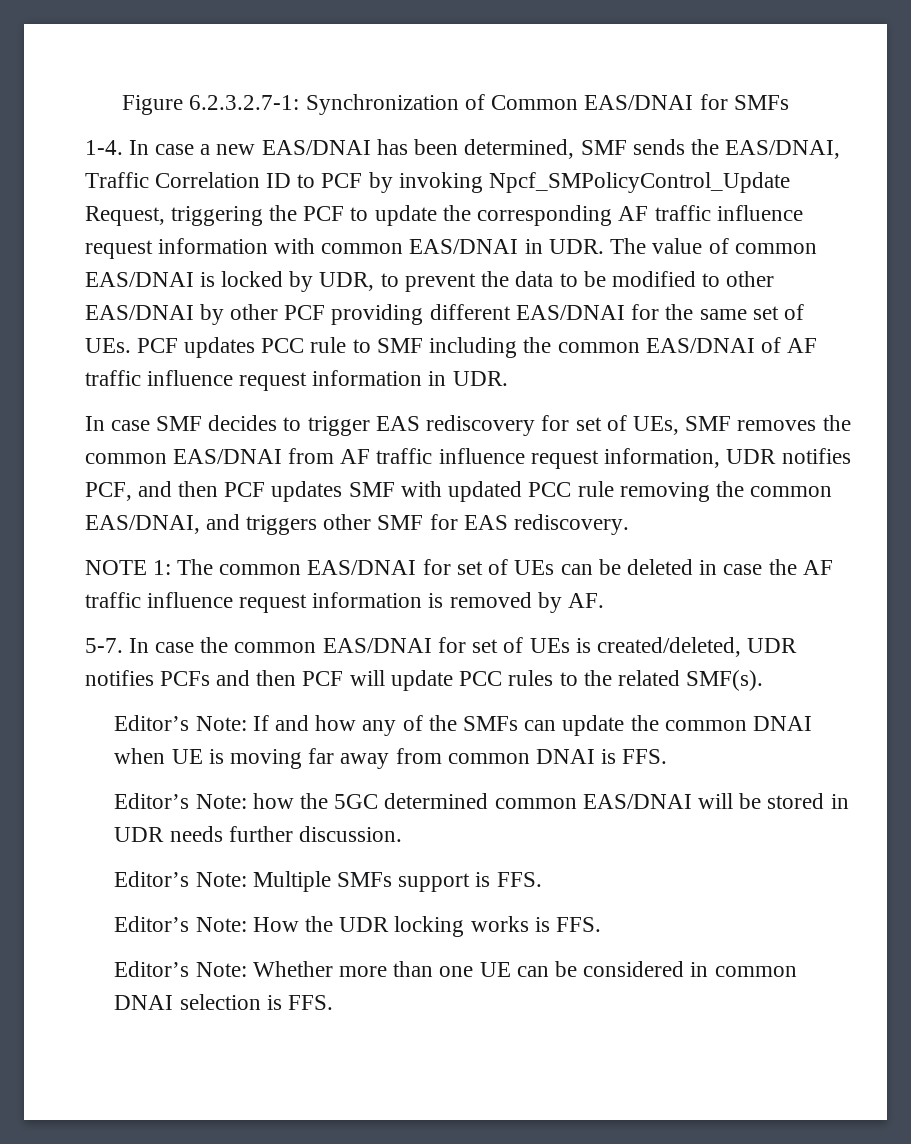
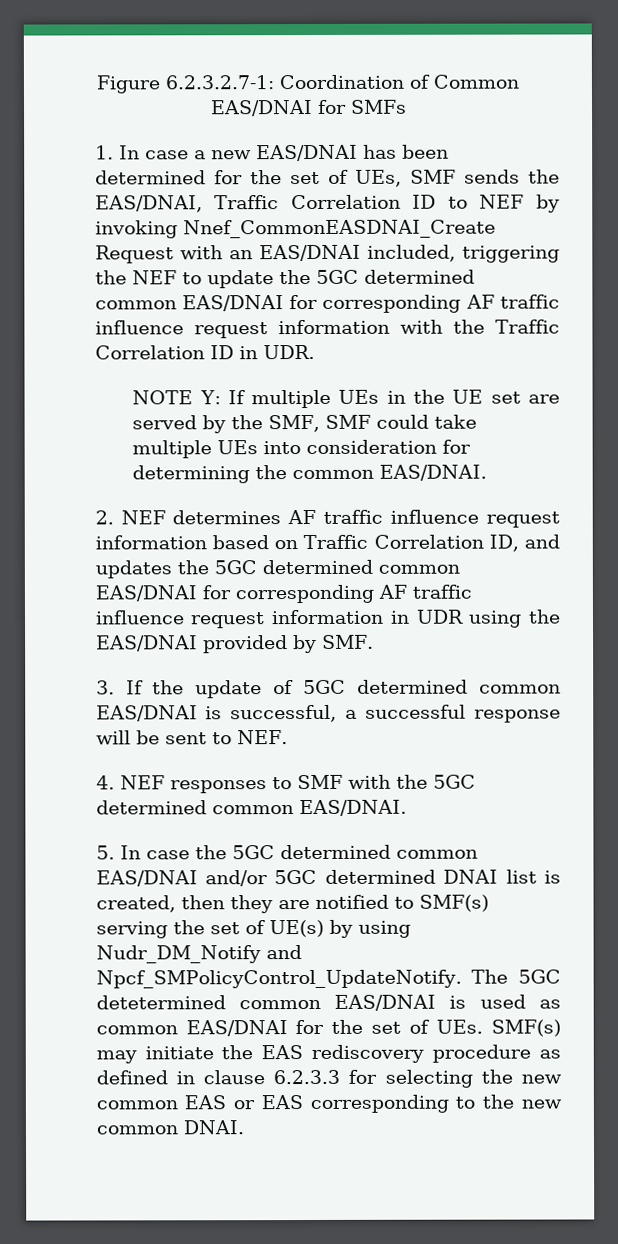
- Figure 6.2.3.2.7-1: Synchronization of Common EAS/DNAI for SMFs
+ Figure 6.2.3.2.7-1: Coordination of Common EAS/DNAI for SMFs
- 1-4. In case a new EAS/DNAI has been determined, SMF sends the EAS/DNAI, Traffic Correlation ID to PCF by invoking Npcf_SMPolicyControl_Update Request, triggering the PCF to update the corresponding AF traffic influence request information with common EAS/DNAI in UDR. The value of common EAS/DNAI is locked by UDR, to prevent the data to be modified to other EAS/DNAI by other PCF providing different EAS/DNAI for the same set of UEs. PCF updates PCC rule to SMF including the common EAS/DNAI of AF traffic influence request information in UDR.
- In case SMF decides to trigger EAS rediscovery for set of UEs, SMF removes the common EAS/DNAI from AF traffic influence request information, UDR notifies PCF, and then PCF updates SMF with updated PCC rule removing the common EAS/DNAI, and triggers other SMF for EAS rediscovery.
- NOTE 1: The common EAS/DNAI for set of UEs can be deleted in case the AF traffic influence request information is removed by AF.
- 5-7. In case the common EAS/DNAI for set of UEs is created/deleted, UDR notifies PCFs and then PCF will update PCC rules to the related SMF(s).
- Editor’s Note: If and how any of the SMFs can update the common DNAI when UE is moving far away from common DNAI is FFS.
- Editor’s Note: how the 5GC determined common EAS/DNAI will be stored in UDR needs further discussion.
- Editor’s Note: Multiple SMFs support is FFS.
- Editor’s Note: How the UDR locking works is FFS.
- Editor’s Note: Whether more than one UE can be considered in common DNAI selection is FFS.
+ 1. In case a new EAS/DNAI has been determined for the set of UEs, SMF sends the EAS/DNAI, Traffic Correlation ID to NEF by invoking Nnef_CommonEASDNAI_Create Request with an EAS/DNAI included, triggering the NEF to update the 5GC determined common EAS/DNAI for corresponding AF traffic influence request information with the Traffic Correlation ID in UDR.
+ NOTE Y: If multiple UEs in the UE set are served by the SMF, SMF could take multiple UEs into consideration for determining the common EAS/DNAI.
+ 2. NEF determines AF traffic influence request information based on Traffic Correlation ID, and updates the 5GC determined common EAS/DNAI for corresponding AF traffic influence request information in UDR using the EAS/DNAI provided by SMF.
+ 3. If the update of 5GC determined common EAS/DNAI is successful, a successful response will be sent to NEF.
+ 4. NEF responses to SMF with the 5GC determined common EAS/DNAI.
+ 5. In case the 5GC determined common EAS/DNAI and/or 5GC determined DNAI list is created, then they are notified to SMF(s) serving the set of UE(s) by using Nudr_DM_Notify and Npcf_SMPolicyControl_UpdateNotify. The 5GC detetermined common EAS/DNAI is used as common EAS/DNAI for the set of UEs. SMF(s) may initiate the EAS rediscovery procedure as defined in clause 6.2.3.3 for selecting the new common EAS or EAS corresponding to the new common DNAI.

